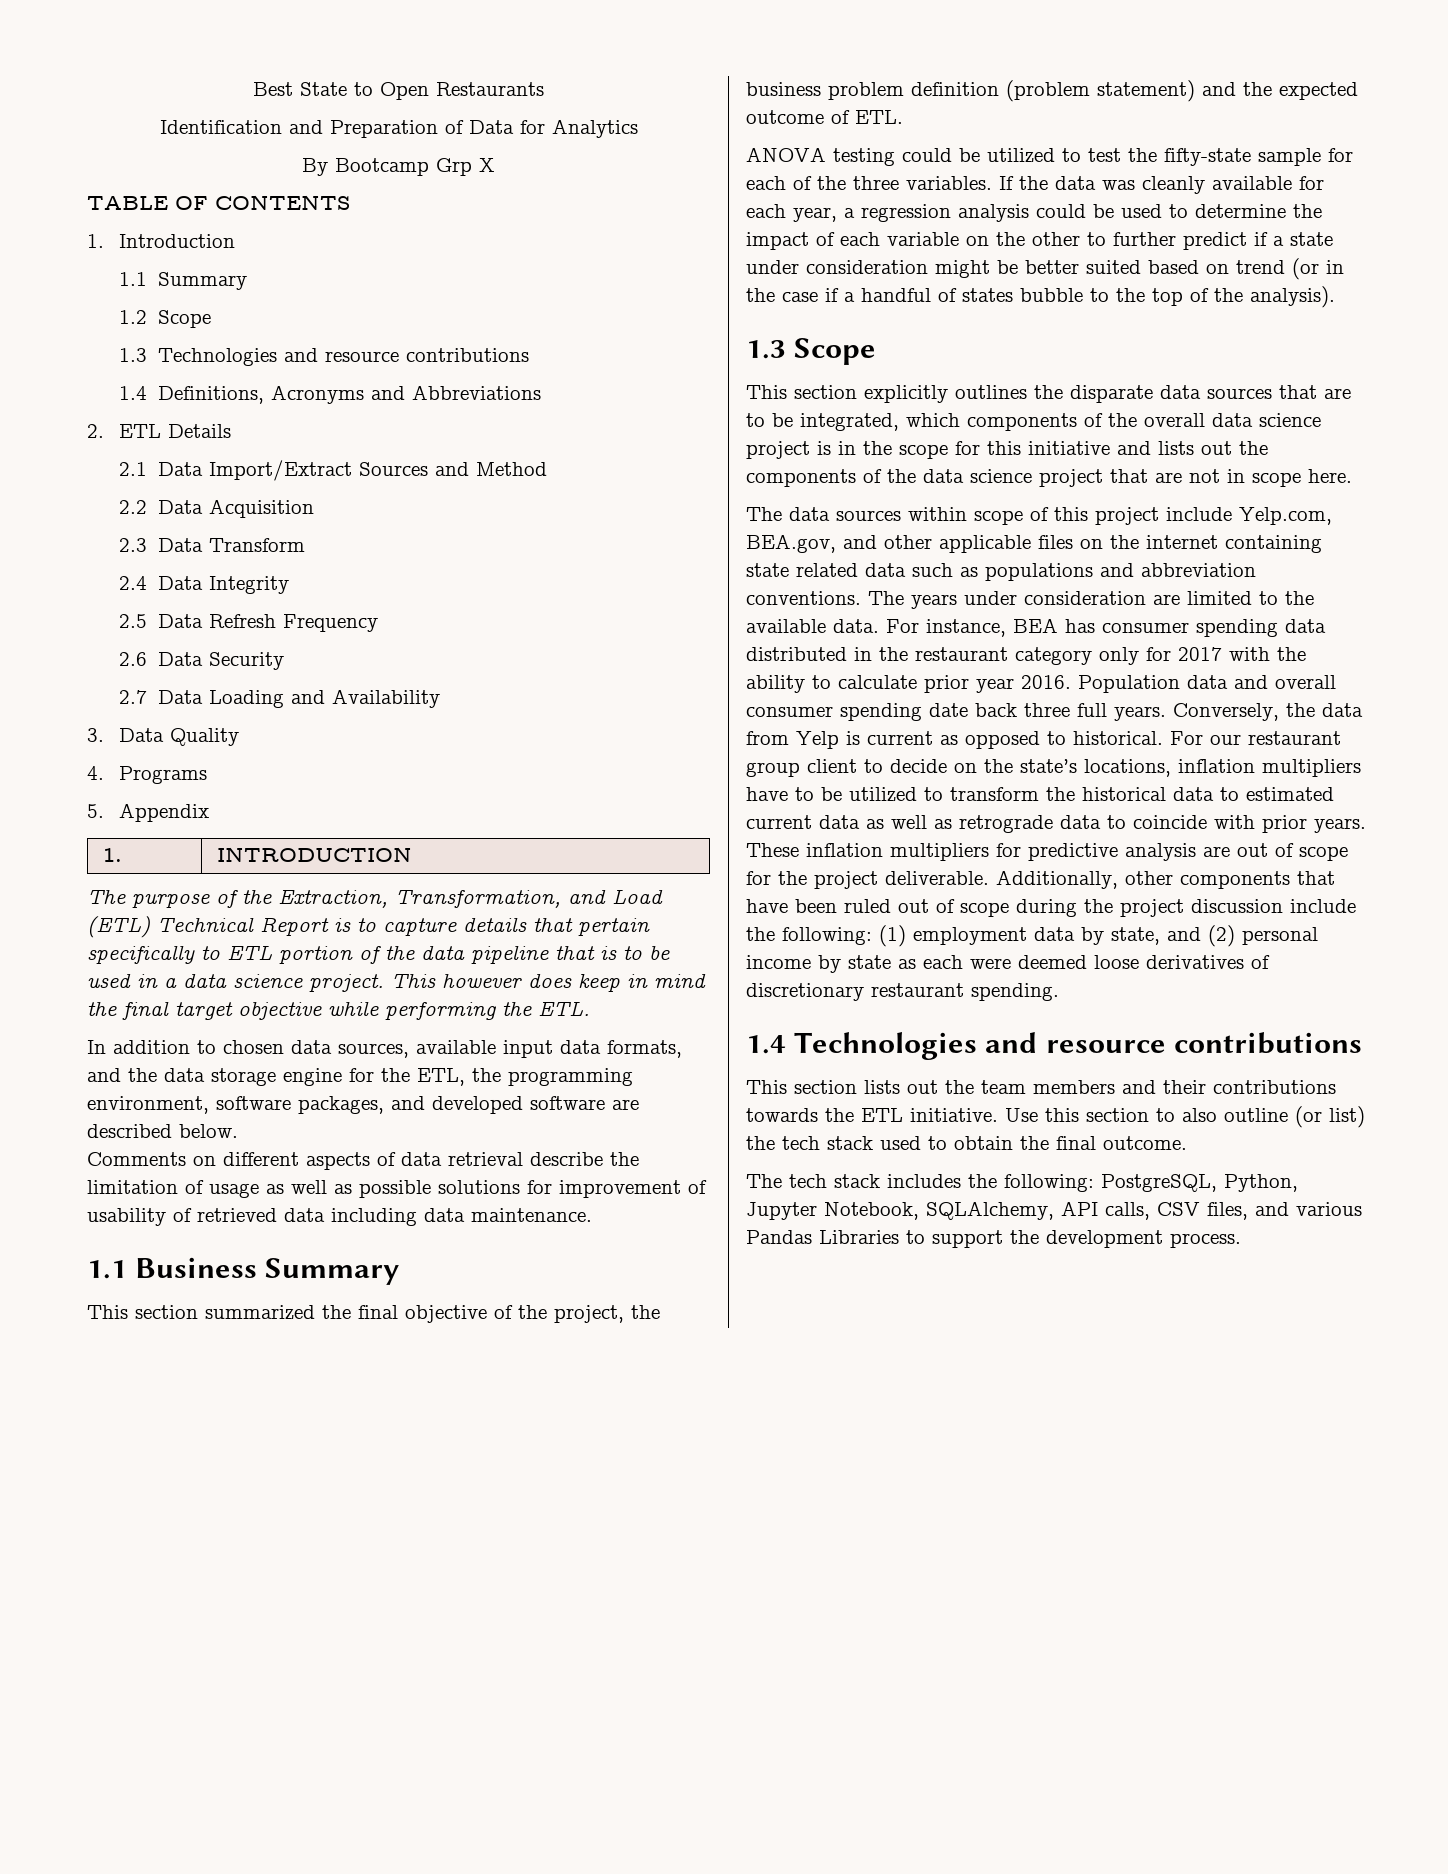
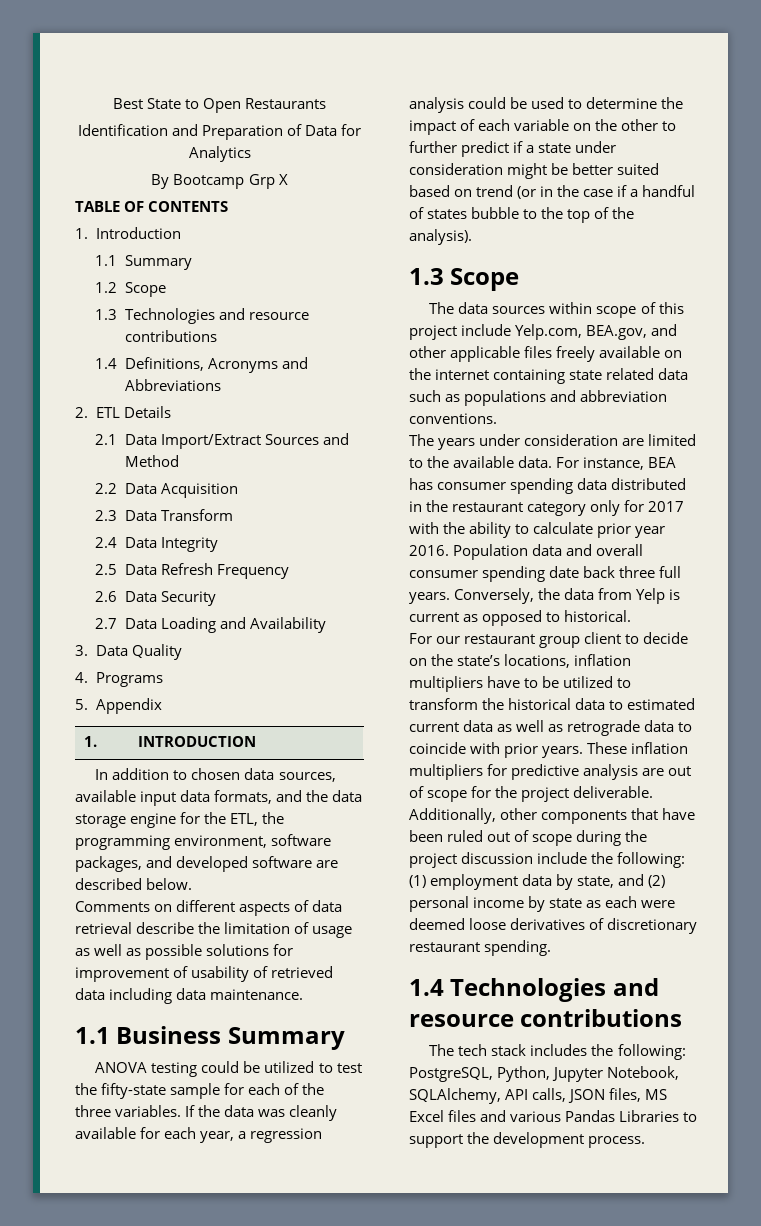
- The purpose of the Extraction, Transformation, and Load (ETL) Technical Report is to capture details that pertain specifically to ETL portion of the data pipeline that is to be used in a data science project. This however does keep in mind the final target objective while performing the ETL.
- This section summarized the final objective of the project, the business problem definition (problem statement) and the expected outcome of ETL.
- This section explicitly outlines the disparate data sources that are to be integrated, which components of the overall data science project is in the scope for this initiative and lists out the components of the data science project that are not in scope here.
- The data sources within scope of this project include Yelp.com, BEA.gov, and other applicable files on the internet containing state related data such as populations and abbreviation conventions. The years under consideration are limited to the available data.
+ The data sources within scope of this project include Yelp.com, BEA.gov, and other applicable files freely available on the internet containing state related data such as populations and abbreviation conventions.
+ The years under consideration are limited to the available data.
- Conversely, the data from Yelp is current as opposed to historical. For our restaurant group client to decide on the state’s locations, inflation multipliers have to be utilized to transform the historical data to estimated current data as well as retrograde data to coincide with prior years.
+ Conversely, the data from Yelp is current as opposed to historical.
+ For our restaurant group client to decide on the state’s locations, inflation multipliers have to be utilized to transform the historical data to estimated current data as well as retrograde data to coincide with prior years.
- This section lists out the team members and their contributions towards the ETL initiative. Use this section to also outline (or list) the tech stack used to obtain the final outcome.
- The tech stack includes the following: PostgreSQL, Python, Jupyter Notebook, SQLAlchemy, API calls, CSV files, and various Pandas Libraries to support the development process.
+ The tech stack includes the following: PostgreSQL, Python, Jupyter Notebook, SQLAlchemy, API calls, JSON files, MS Excel files and various Pandas Libraries to support the development process.

